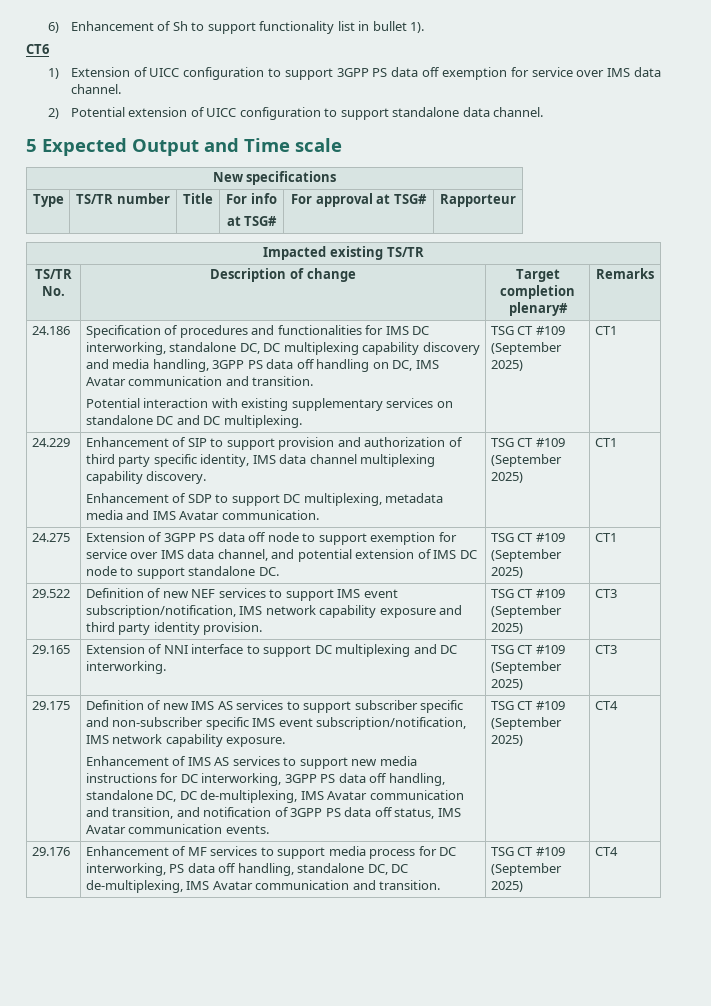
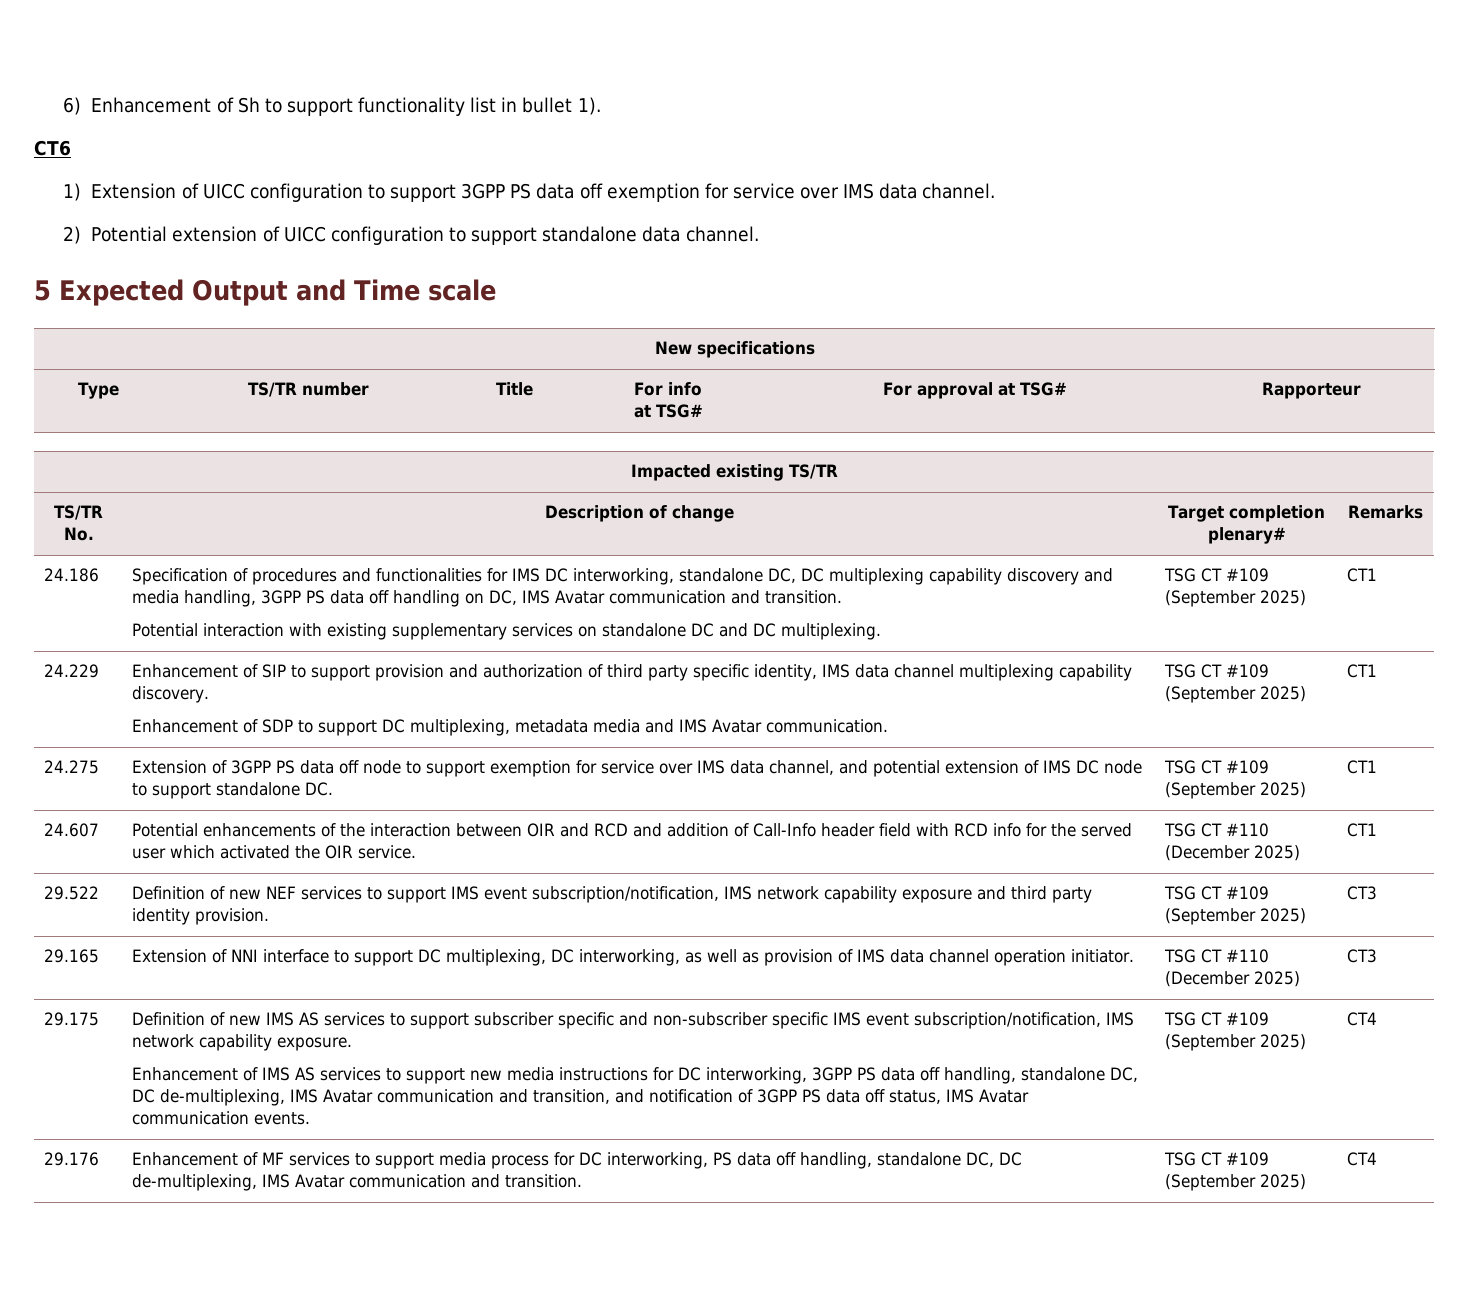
+ 24.607 | Potential enhancements of the interaction between OIR and RCD and addition of Call-Info header field with RCD info for the served user which activated the OIR service. | TSG CT #110 (December 2025) | CT1
- 29.165 | Extension of NNI interface to support DC multiplexing and DC interworking. | TSG CT #109 (September 2025) | CT3
+ 29.165 | Extension of NNI interface to support DC multiplexing, DC interworking, as well as provision of IMS data channel operation initiator. | TSG CT #110 (December 2025) | CT3

